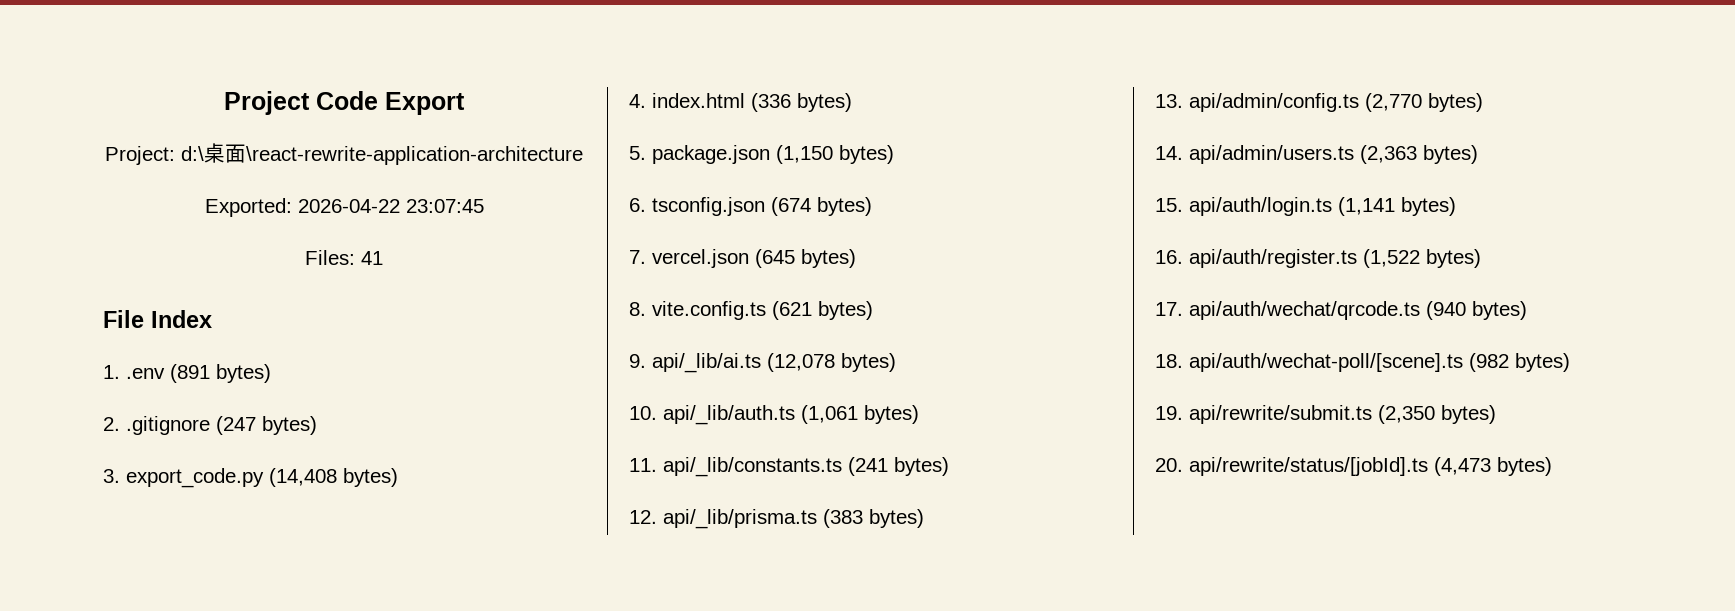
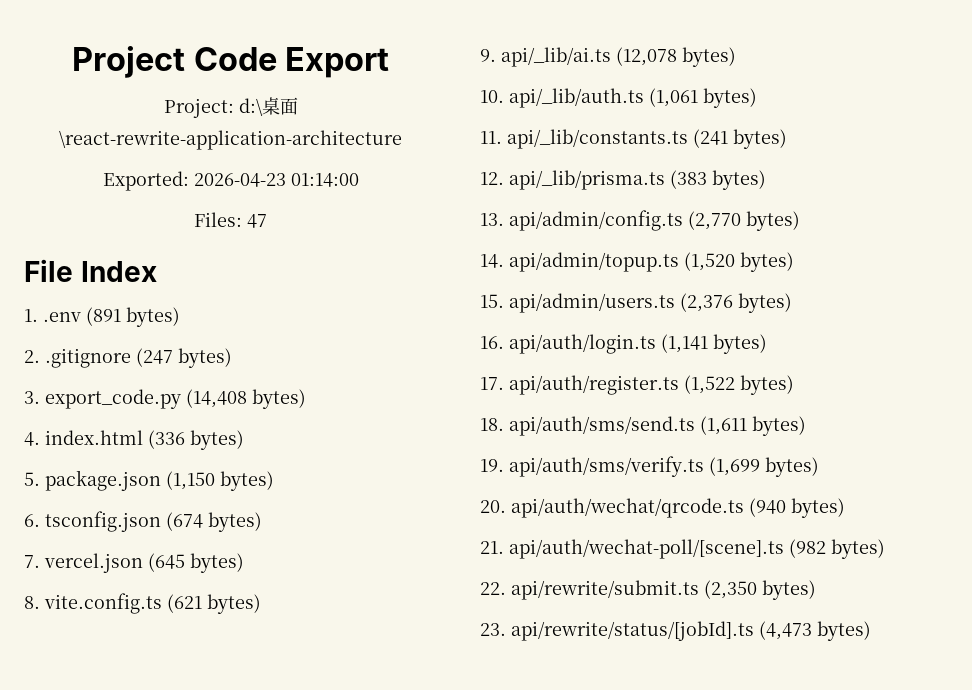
- Exported: 2026-04-22 23:07:45
+ Exported: 2026-04-23 01:14:00
- Files: 41
+ Files: 47
- 14. api/admin/users.ts (2,363 bytes)
+ 14. api/admin/topup.ts (1,520 bytes)
- 15. api/auth/login.ts (1,141 bytes)
+ 15. api/admin/users.ts (2,376 bytes)
+ 16. api/auth/login.ts (1,141 bytes)
- 16. api/auth/register.ts (1,522 bytes)
+ 17. api/auth/register.ts (1,522 bytes)
- 17. api/auth/wechat/qrcode.ts (940 bytes)
+ 18. api/auth/sms/send.ts (1,611 bytes)
+ 19. api/auth/sms/verify.ts (1,699 bytes)
+ 20. api/auth/wechat/qrcode.ts (940 bytes)
- 18. api/auth/wechat-poll/[scene].ts (982 bytes)
+ 21. api/auth/wechat-poll/[scene].ts (982 bytes)
- 19. api/rewrite/submit.ts (2,350 bytes)
+ 22. api/rewrite/submit.ts (2,350 bytes)
- 20. api/rewrite/status/[jobId].ts (4,473 bytes)
+ 23. api/rewrite/status/[jobId].ts (4,473 bytes)

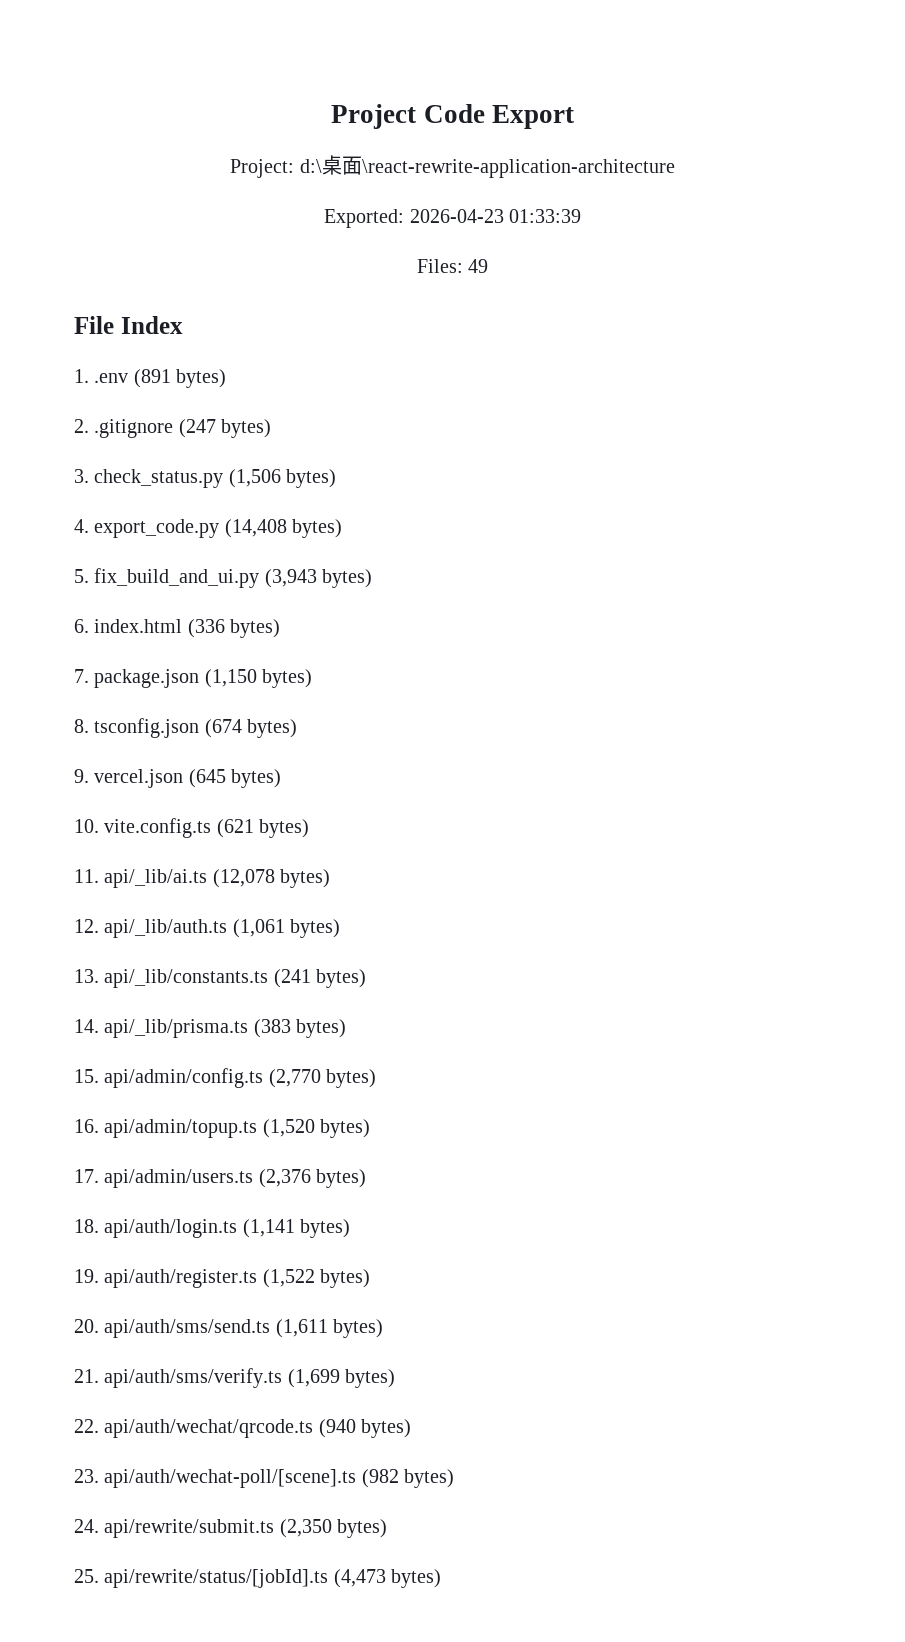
- Exported: 2026-04-23 01:14:00
+ Exported: 2026-04-23 01:33:39
- Files: 47
+ Files: 49
- 3. export_code.py (14,408 bytes)
+ 3. check_status.py (1,506 bytes)
+ 4. export_code.py (14,408 bytes)
- 4. index.html (336 bytes)
+ 5. fix_build_and_ui.py (3,943 bytes)
+ 6. index.html (336 bytes)
- 5. package.json (1,150 bytes)
+ 7. package.json (1,150 bytes)
- 6. tsconfig.json (674 bytes)
+ 8. tsconfig.json (674 bytes)
- 7. vercel.json (645 bytes)
+ 9. vercel.json (645 bytes)
- 8. vite.config.ts (621 bytes)
+ 10. vite.config.ts (621 bytes)
- 9. api/_lib/ai.ts (12,078 bytes)
+ 11. api/_lib/ai.ts (12,078 bytes)
- 10. api/_lib/auth.ts (1,061 bytes)
+ 12. api/_lib/auth.ts (1,061 bytes)
- 11. api/_lib/constants.ts (241 bytes)
+ 13. api/_lib/constants.ts (241 bytes)
- 12. api/_lib/prisma.ts (383 bytes)
+ 14. api/_lib/prisma.ts (383 bytes)
- 13. api/admin/config.ts (2,770 bytes)
+ 15. api/admin/config.ts (2,770 bytes)
- 14. api/admin/topup.ts (1,520 bytes)
+ 16. api/admin/topup.ts (1,520 bytes)
- 15. api/admin/users.ts (2,376 bytes)
+ 17. api/admin/users.ts (2,376 bytes)
- 16. api/auth/login.ts (1,141 bytes)
+ 18. api/auth/login.ts (1,141 bytes)
- 17. api/auth/register.ts (1,522 bytes)
+ 19. api/auth/register.ts (1,522 bytes)
- 18. api/auth/sms/send.ts (1,611 bytes)
+ 20. api/auth/sms/send.ts (1,611 bytes)
- 19. api/auth/sms/verify.ts (1,699 bytes)
+ 21. api/auth/sms/verify.ts (1,699 bytes)
- 20. api/auth/wechat/qrcode.ts (940 bytes)
+ 22. api/auth/wechat/qrcode.ts (940 bytes)
- 21. api/auth/wechat-poll/[scene].ts (982 bytes)
+ 23. api/auth/wechat-poll/[scene].ts (982 bytes)
- 22. api/rewrite/submit.ts (2,350 bytes)
+ 24. api/rewrite/submit.ts (2,350 bytes)
- 23. api/rewrite/status/[jobId].ts (4,473 bytes)
+ 25. api/rewrite/status/[jobId].ts (4,473 bytes)

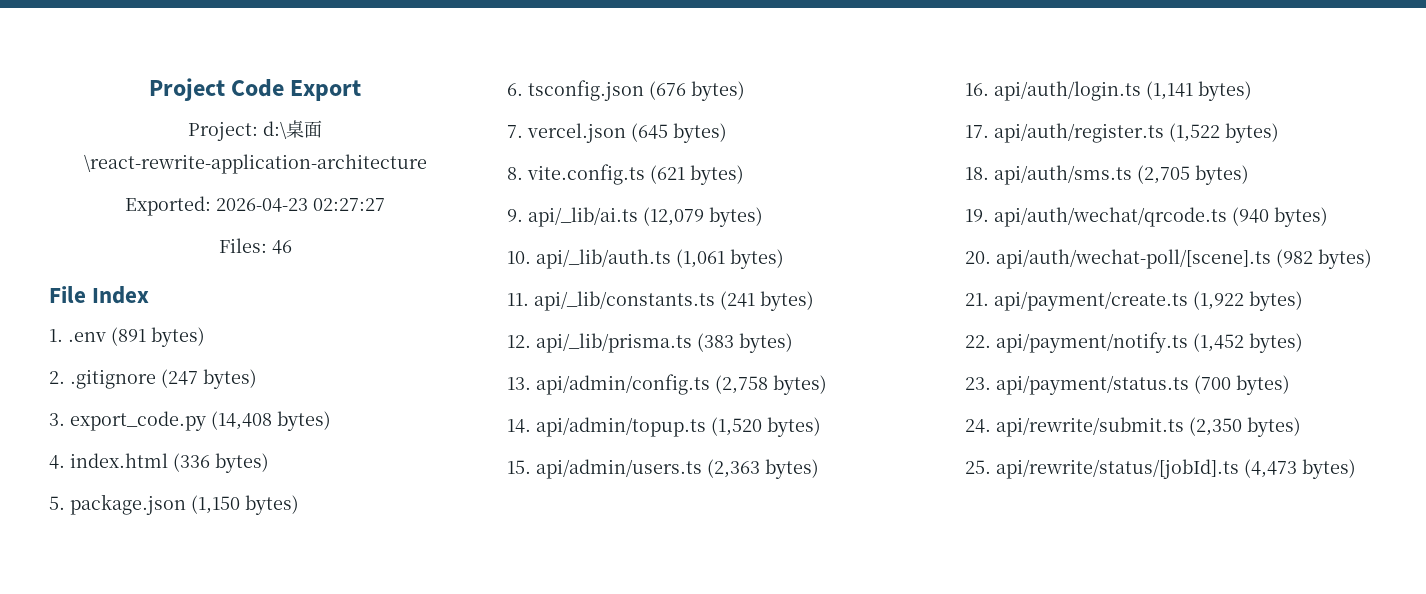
- Exported: 2026-04-23 01:33:39
+ Exported: 2026-04-23 02:27:27
- Files: 49
+ Files: 46
- 3. check_status.py (1,506 bytes)
- 4. export_code.py (14,408 bytes)
+ 3. export_code.py (14,408 bytes)
- 5. fix_build_and_ui.py (3,943 bytes)
- 6. index.html (336 bytes)
+ 4. index.html (336 bytes)
- 7. package.json (1,150 bytes)
+ 5. package.json (1,150 bytes)
- 8. tsconfig.json (674 bytes)
- 9. vercel.json (645 bytes)
+ 6. tsconfig.json (676 bytes)
+ 7. vercel.json (645 bytes)
- 10. vite.config.ts (621 bytes)
+ 8. vite.config.ts (621 bytes)
- 11. api/_lib/ai.ts (12,078 bytes)
- 12. api/_lib/auth.ts (1,061 bytes)
+ 9. api/_lib/ai.ts (12,079 bytes)
+ 10. api/_lib/auth.ts (1,061 bytes)
- 13. api/_lib/constants.ts (241 bytes)
+ 11. api/_lib/constants.ts (241 bytes)
- 14. api/_lib/prisma.ts (383 bytes)
+ 12. api/_lib/prisma.ts (383 bytes)
- 15. api/admin/config.ts (2,770 bytes)
- 16. api/admin/topup.ts (1,520 bytes)
+ 13. api/admin/config.ts (2,758 bytes)
+ 14. api/admin/topup.ts (1,520 bytes)
- 17. api/admin/users.ts (2,376 bytes)
- 18. api/auth/login.ts (1,141 bytes)
+ 15. api/admin/users.ts (2,363 bytes)
+ 16. api/auth/login.ts (1,141 bytes)
- 19. api/auth/register.ts (1,522 bytes)
+ 17. api/auth/register.ts (1,522 bytes)
- 20. api/auth/sms/send.ts (1,611 bytes)
- 21. api/auth/sms/verify.ts (1,699 bytes)
- 22. api/auth/wechat/qrcode.ts (940 bytes)
+ 18. api/auth/sms.ts (2,705 bytes)
+ 19. api/auth/wechat/qrcode.ts (940 bytes)
- 23. api/auth/wechat-poll/[scene].ts (982 bytes)
+ 20. api/auth/wechat-poll/[scene].ts (982 bytes)
+ 21. api/payment/create.ts (1,922 bytes)
+ 22. api/payment/notify.ts (1,452 bytes)
+ 23. api/payment/status.ts (700 bytes)

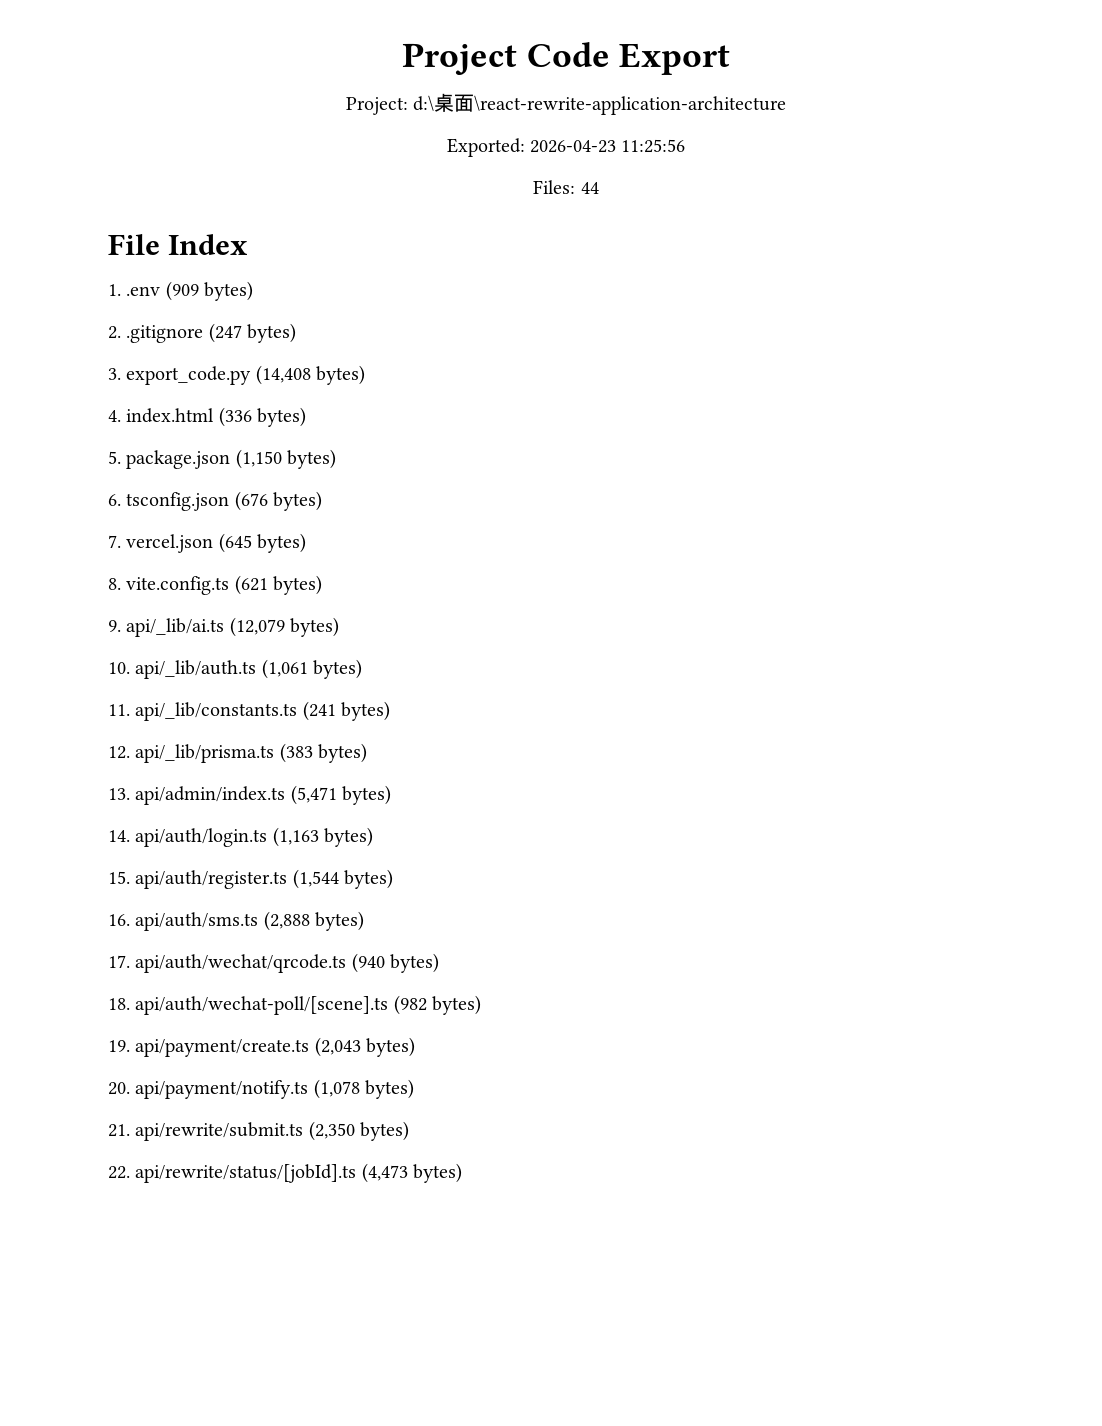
- Exported: 2026-04-23 02:27:27
+ Exported: 2026-04-23 11:25:56
- Files: 46
+ Files: 44
- 1. .env (891 bytes)
+ 1. .env (909 bytes)
- 13. api/admin/config.ts (2,758 bytes)
+ 13. api/admin/index.ts (5,471 bytes)
- 14. api/admin/topup.ts (1,520 bytes)
+ 14. api/auth/login.ts (1,163 bytes)
- 15. api/admin/users.ts (2,363 bytes)
+ 15. api/auth/register.ts (1,544 bytes)
- 16. api/auth/login.ts (1,141 bytes)
+ 16. api/auth/sms.ts (2,888 bytes)
- 17. api/auth/register.ts (1,522 bytes)
- 18. api/auth/sms.ts (2,705 bytes)
- 19. api/auth/wechat/qrcode.ts (940 bytes)
+ 17. api/auth/wechat/qrcode.ts (940 bytes)
- 20. api/auth/wechat-poll/[scene].ts (982 bytes)
+ 18. api/auth/wechat-poll/[scene].ts (982 bytes)
- 21. api/payment/create.ts (1,922 bytes)
- 22. api/payment/notify.ts (1,452 bytes)
- 23. api/payment/status.ts (700 bytes)
- 24. api/rewrite/submit.ts (2,350 bytes)
+ 19. api/payment/create.ts (2,043 bytes)
+ 20. api/payment/notify.ts (1,078 bytes)
+ 21. api/rewrite/submit.ts (2,350 bytes)
- 25. api/rewrite/status/[jobId].ts (4,473 bytes)
+ 22. api/rewrite/status/[jobId].ts (4,473 bytes)

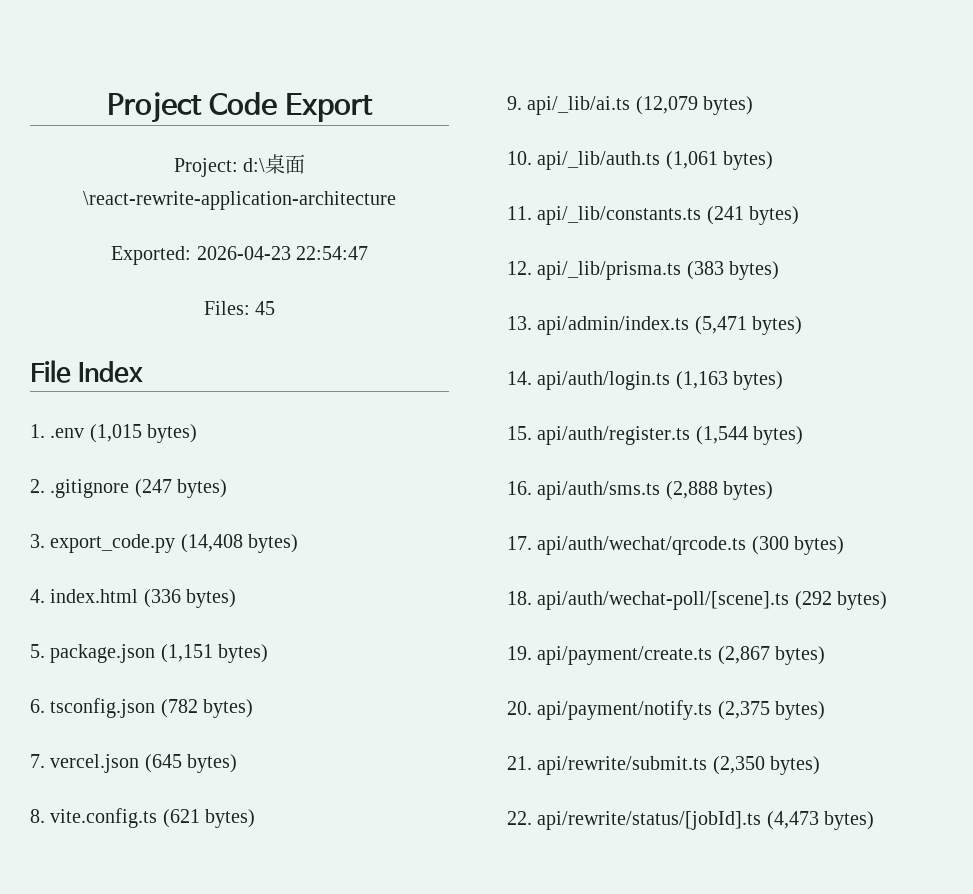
- Exported: 2026-04-23 11:25:56
+ Exported: 2026-04-23 22:54:47
- Files: 44
+ Files: 45
- 1. .env (909 bytes)
+ 1. .env (1,015 bytes)
- 5. package.json (1,150 bytes)
+ 5. package.json (1,151 bytes)
- 6. tsconfig.json (676 bytes)
+ 6. tsconfig.json (782 bytes)
- 17. api/auth/wechat/qrcode.ts (940 bytes)
+ 17. api/auth/wechat/qrcode.ts (300 bytes)
- 18. api/auth/wechat-poll/[scene].ts (982 bytes)
+ 18. api/auth/wechat-poll/[scene].ts (292 bytes)
- 19. api/payment/create.ts (2,043 bytes)
+ 19. api/payment/create.ts (2,867 bytes)
- 20. api/payment/notify.ts (1,078 bytes)
+ 20. api/payment/notify.ts (2,375 bytes)

